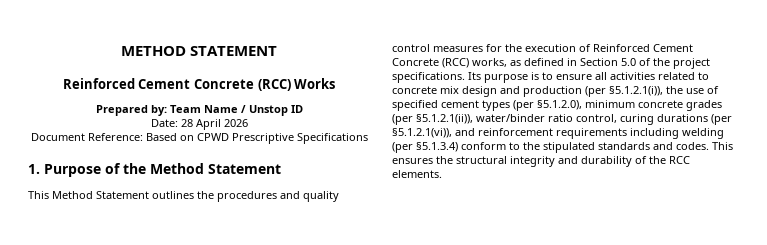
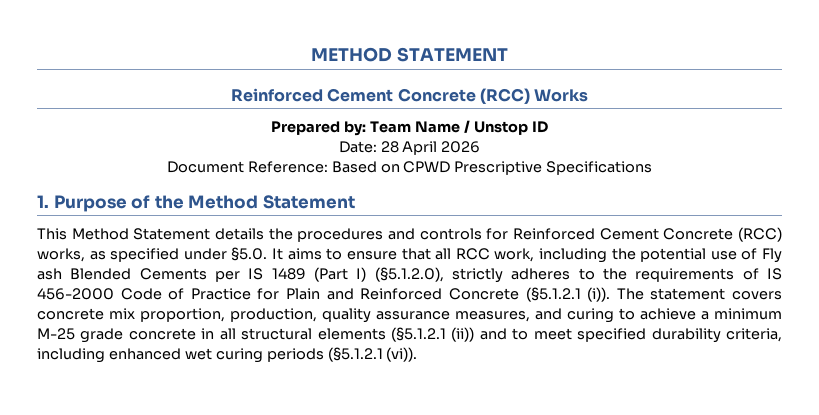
- This Method Statement outlines the procedures and quality control measures for the execution of Reinforced Cement Concrete (RCC) works, as defined in Section 5.0 of the project specifications. Its purpose is to ensure all activities related to concrete mix design and production (per §5.1.2.1(i)), the use of specified cement types (per §5.1.2.0), minimum concrete grades (per §5.1.2.1(ii)), water/binder ratio control, curing durations (per §5.1.2.1(vi)), and reinforcement requirements including welding (per §5.1.3.4) conform to the stipulated standards and codes. This ensures the structural integrity and durability of the RCC elements.
+ This Method Statement details the procedures and controls for Reinforced Cement Concrete (RCC) works, as specified under §5.0. It aims to ensure that all RCC work, including the potential use of Fly ash Blended Cements per IS 1489 (Part I) (§5.1.2.0), strictly adheres to the requirements of IS 456-2000 Code of Practice for Plain and Reinforced Concrete (§5.1.2.1 (i)). The statement covers concrete mix proportion, production, quality assurance measures, and curing to achieve a minimum M-25 grade concrete in all structural elements (§5.1.2.1 (ii)) and to meet specified durability criteria, including enhanced wet curing periods (§5.1.2.1 (vi)).

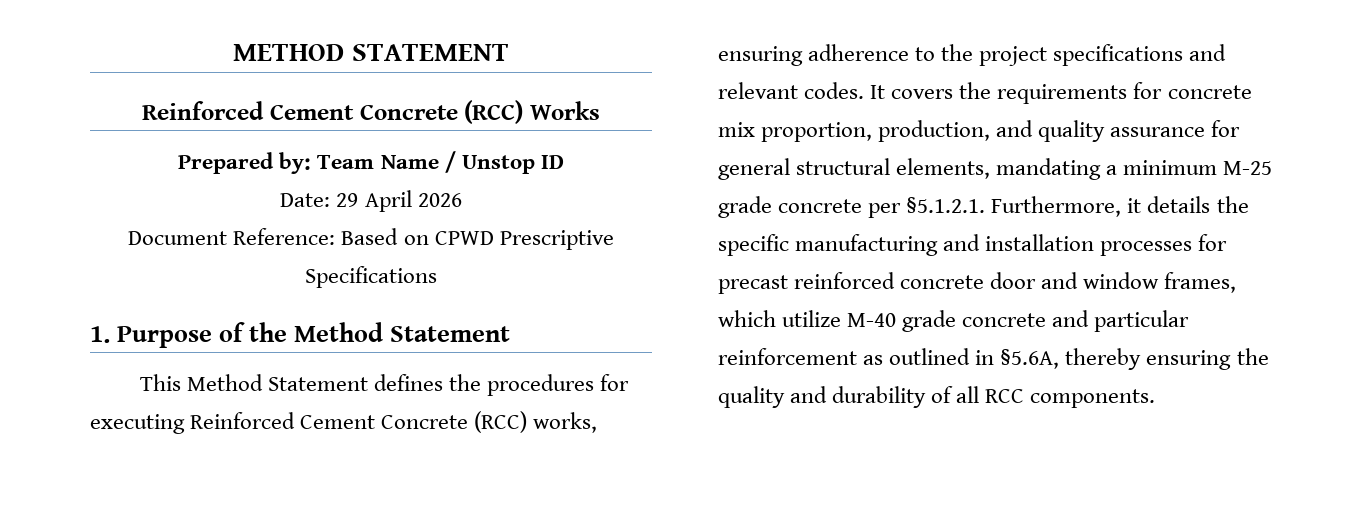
- Date: 28 April 2026
+ Date: 29 April 2026
- This Method Statement details the procedures and controls for Reinforced Cement Concrete (RCC) works, as specified under §5.0. It aims to ensure that all RCC work, including the potential use of Fly ash Blended Cements per IS 1489 (Part I) (§5.1.2.0), strictly adheres to the requirements of IS 456-2000 Code of Practice for Plain and Reinforced Concrete (§5.1.2.1 (i)). The statement covers concrete mix proportion, production, quality assurance measures, and curing to achieve a minimum M-25 grade concrete in all structural elements (§5.1.2.1 (ii)) and to meet specified durability criteria, including enhanced wet curing periods (§5.1.2.1 (vi)).
+ This Method Statement defines the procedures for executing Reinforced Cement Concrete (RCC) works, ensuring adherence to the project specifications and relevant codes. It covers the requirements for concrete mix proportion, production, and quality assurance for general structural elements, mandating a minimum M-25 grade concrete per §5.1.2.1. Furthermore, it details the specific manufacturing and installation processes for precast reinforced concrete door and window frames, which utilize M-40 grade concrete and particular reinforcement as outlined in §5.6A, thereby ensuring the quality and durability of all RCC components.

